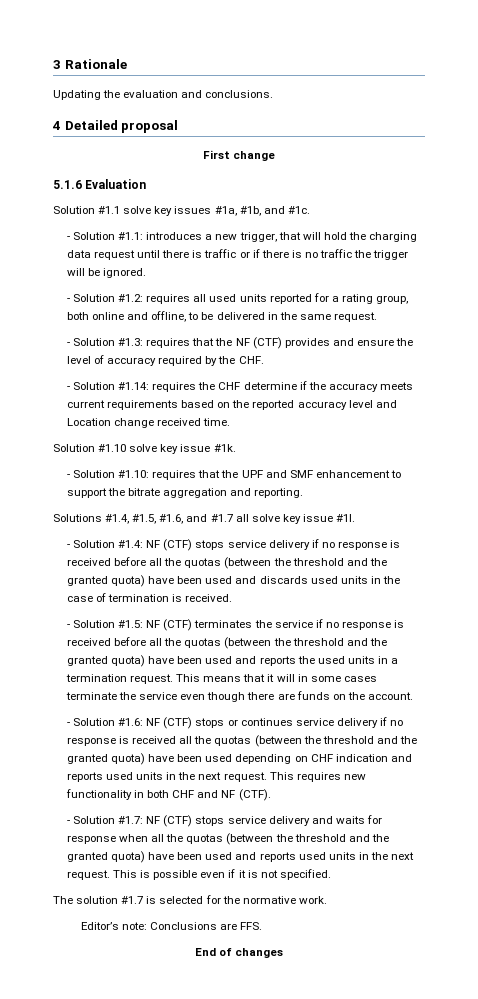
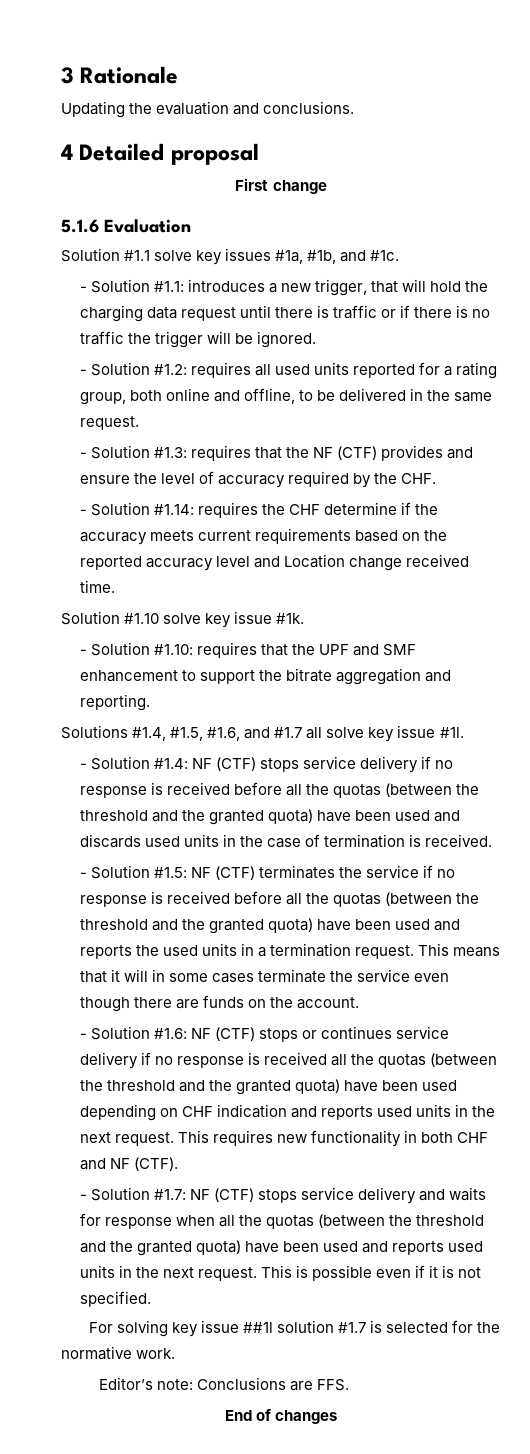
- The solution #1.7 is selected for the normative work.
+ For solving key issue ##1l solution #1.7 is selected for the normative work.

